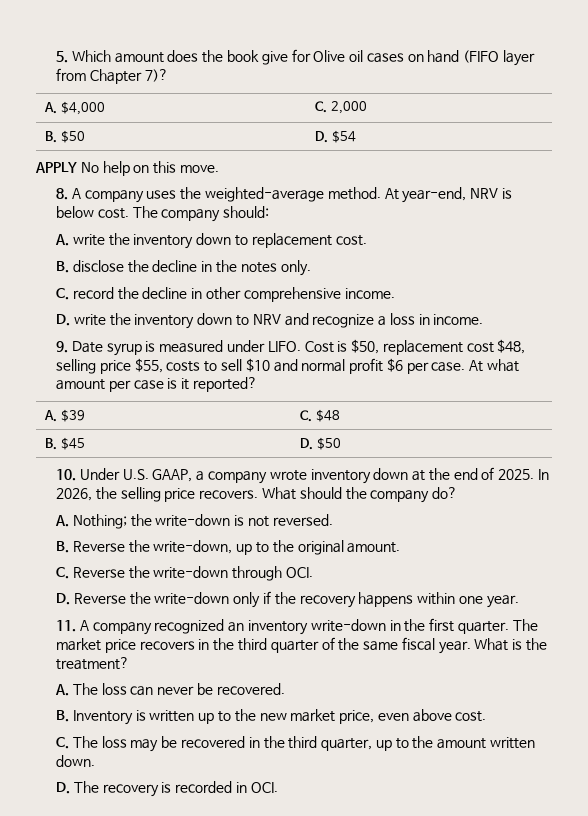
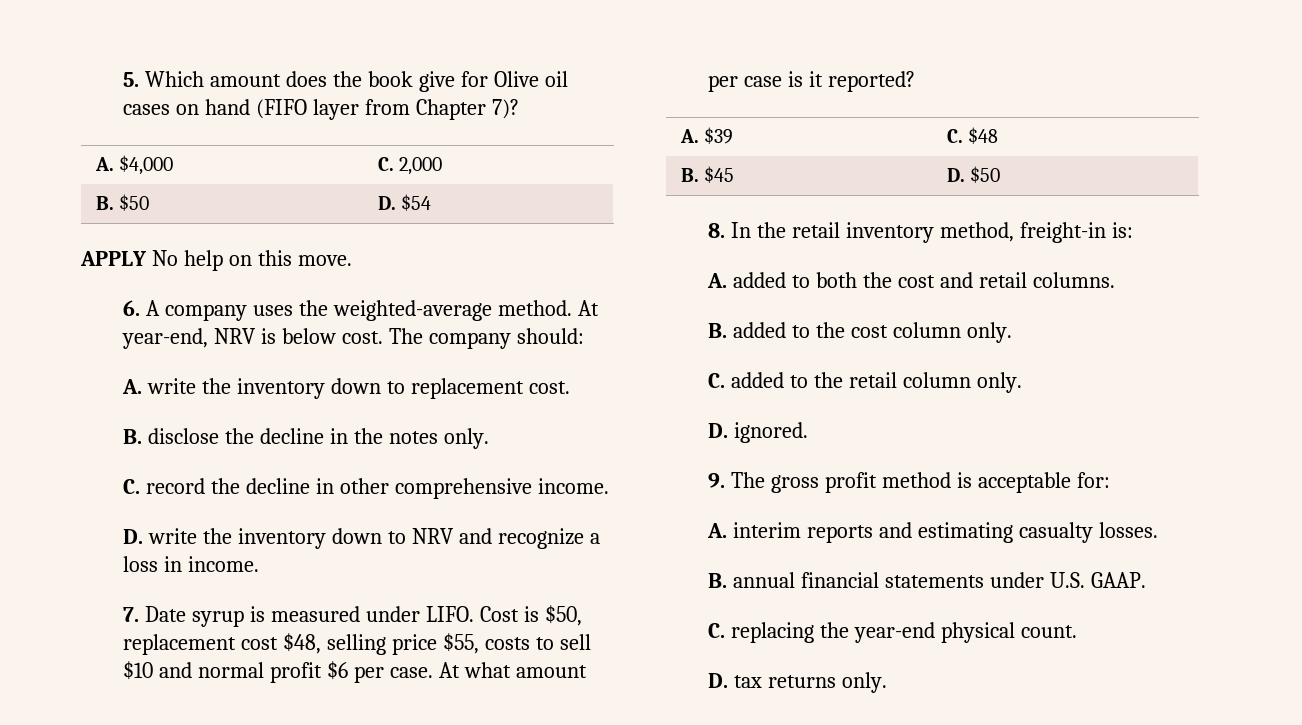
- 8. A company uses the weighted-average method.
+ 6. A company uses the weighted-average method.
- 9. Date syrup is measured under LIFO.
+ 7. Date syrup is measured under LIFO.
- 10. Under U.S. GAAP, a company wrote inventory down at the end of 2025. In 2026, the selling price recovers. What should the company do?
- A. Nothing; the write-down is not reversed.
- B. Reverse the write-down, up to the original amount.
- C. Reverse the write-down through OCI.
- D. Reverse the write-down only if the recovery happens within one year.
- 11. A company recognized an inventory write-down in the first quarter. The market price recovers in the third quarter of the same fiscal year. What is the treatment?
- A. The loss can never be recovered.
- B. Inventory is written up to the new market price, even above cost.
- C. The loss may be recovered in the third quarter, up to the amount written down.
- D. The recovery is recorded in OCI.
+ 8. In the retail inventory method, freight-in is:
+ A. added to both the cost and retail columns.
+ B. added to the cost column only.
+ C. added to the retail column only.
+ D. ignored.
+ 9. The gross profit method is acceptable for:
+ A. interim reports and estimating casualty losses.
+ B. annual financial statements under U.S. GAAP.
+ C. replacing the year-end physical count.
+ D. tax returns only.

